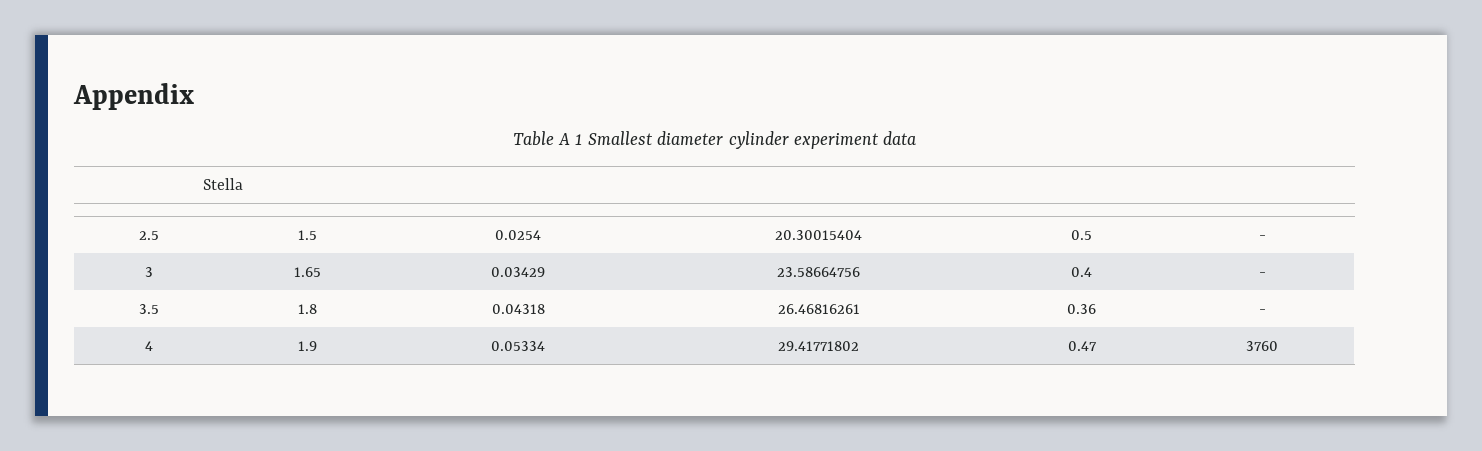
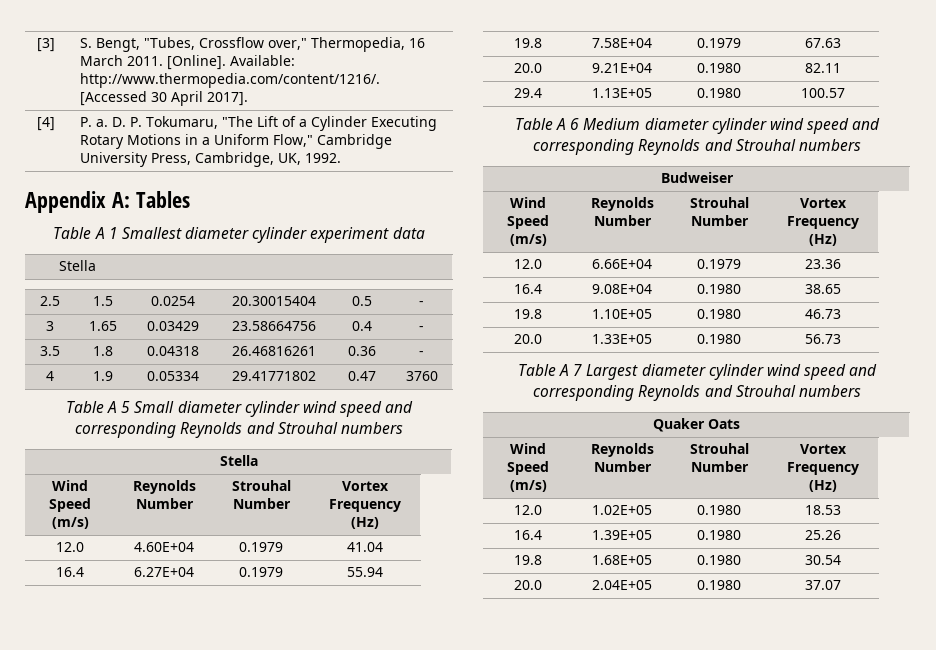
+ [3] | S. Bengt, "Tubes, Crossflow over," Thermopedia, 16 March 2011. [Online]. Available: http://www.thermopedia.com/content/1216/. [Accessed 30 April 2017].
+ [4] | P. a. D. P. Tokumaru, "The Lift of a Cylinder Executing Rotary Motions in a Uniform Flow," Cambridge University Press, Cambridge, UK, 1992.
- Appendix
+ Appendix A: Tables
+ Table A 5 Small diameter cylinder wind speed and corresponding Reynolds and Strouhal numbers
+ Stella
+ Wind Speed (m/s) | Reynolds Number | Strouhal Number | Vortex Frequency (Hz)
+ 12.0 | 4.60E+04 | 0.1979 | 41.04
+ 16.4 | 6.27E+04 | 0.1979 | 55.94
+ 19.8 | 7.58E+04 | 0.1979 | 67.63
+ 20.0 | 9.21E+04 | 0.1980 | 82.11
+ 29.4 | 1.13E+05 | 0.1980 | 100.57
+ Table A 6 Medium diameter cylinder wind speed and corresponding Reynolds and Strouhal numbers
+ Budweiser
+ Wind Speed (m/s) | Reynolds Number | Strouhal Number | Vortex Frequency (Hz)
+ 12.0 | 6.66E+04 | 0.1979 | 23.36
+ 16.4 | 9.08E+04 | 0.1980 | 38.65
+ 19.8 | 1.10E+05 | 0.1980 | 46.73
+ 20.0 | 1.33E+05 | 0.1980 | 56.73
+ Table A 7 Largest diameter cylinder wind speed and corresponding Reynolds and Strouhal numbers
+ Quaker Oats
+ Wind Speed (m/s) | Reynolds Number | Strouhal Number | Vortex Frequency (Hz)
+ 12.0 | 1.02E+05 | 0.1980 | 18.53
+ 16.4 | 1.39E+05 | 0.1980 | 25.26
+ 19.8 | 1.68E+05 | 0.1980 | 30.54
+ 20.0 | 2.04E+05 | 0.1980 | 37.07

